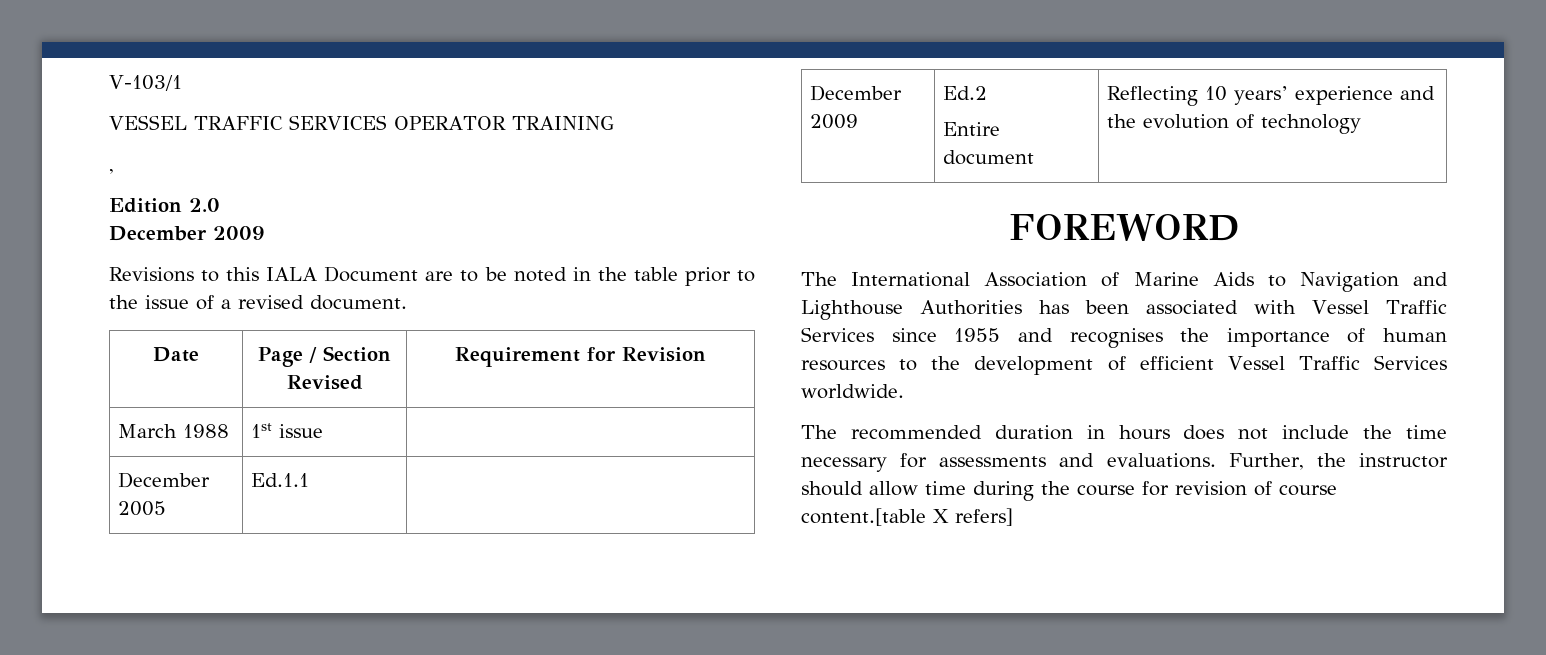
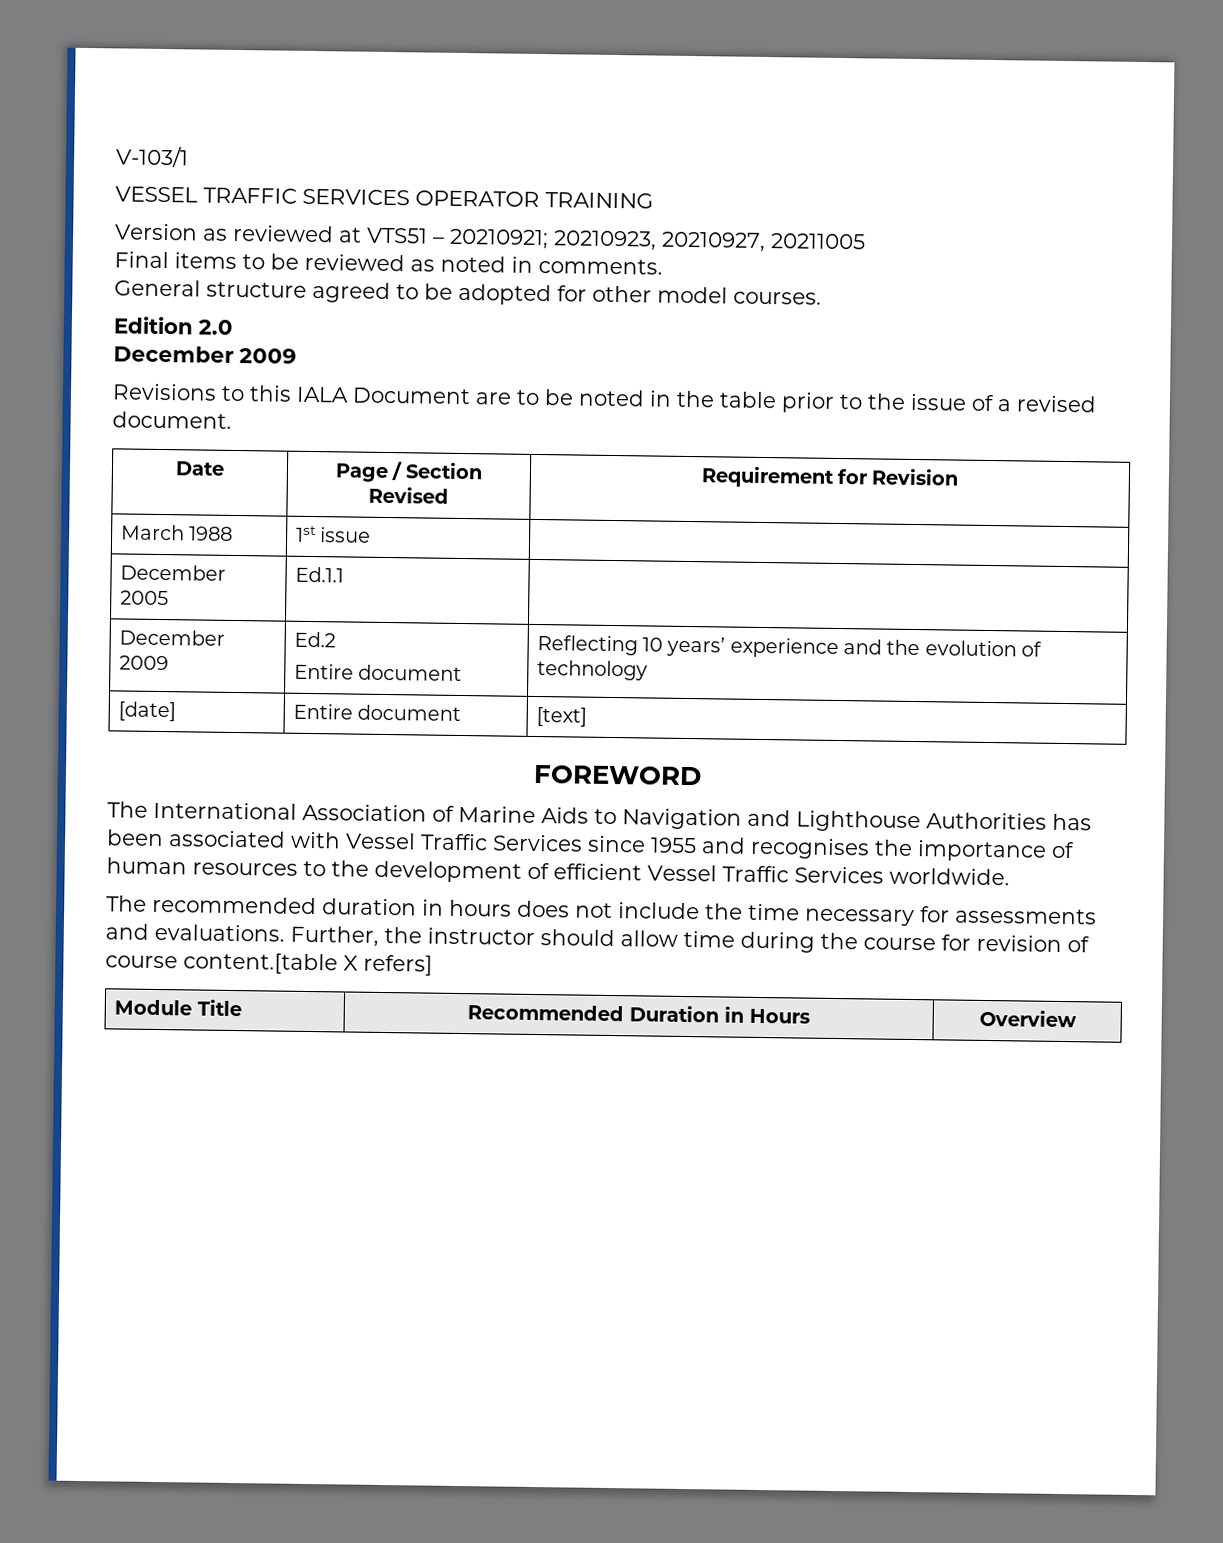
- ,
+ Version as reviewed at VTS51 – 20210921; 20210923, 20210927, 20211005
+ Final items to be reviewed as noted in comments.
+ General structure agreed to be adopted for other model courses.
+ [date] | Entire document | [text]
+ Module Title | Recommended Duration in Hours | Overview

